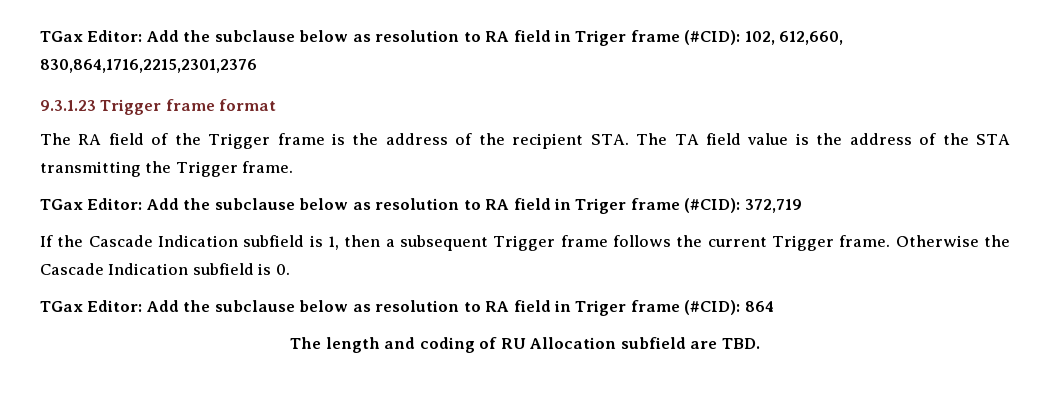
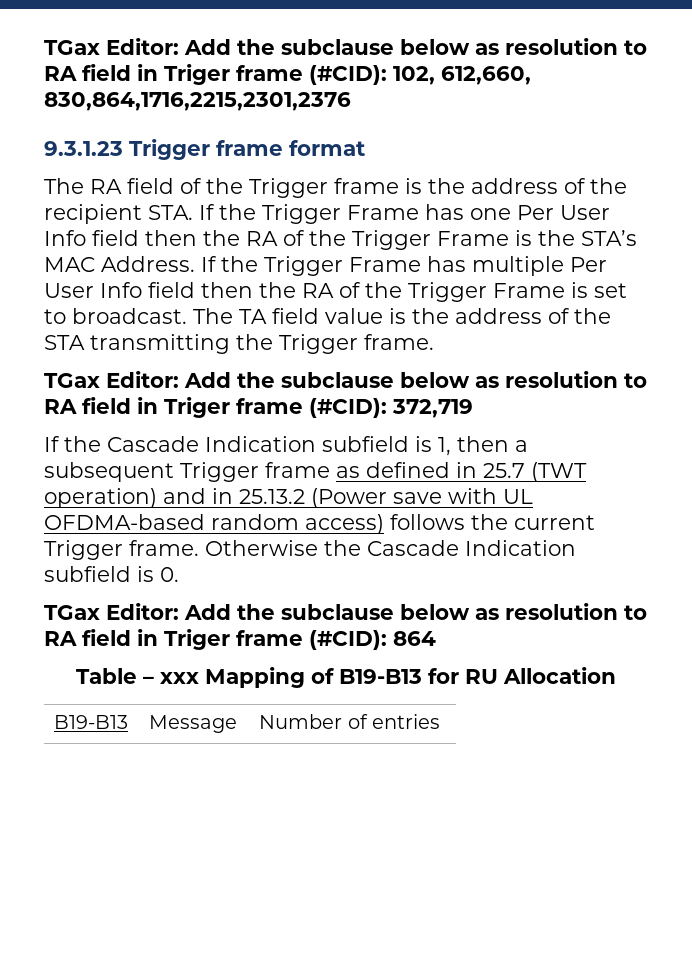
- The RA field of the Trigger frame is the address of the recipient STA. The TA field value is the address of the STA transmitting the Trigger frame.
+ The RA field of the Trigger frame is the address of the recipient STA. If the Trigger Frame has one Per User Info field then the RA of the Trigger Frame is the STA’s MAC Address. If the Trigger Frame has multiple Per User Info field then the RA of the Trigger Frame is set to broadcast. The TA field value is the address of the STA transmitting the Trigger frame.
- If the Cascade Indication subfield is 1, then a subsequent Trigger frame follows the current Trigger frame.
+ If the Cascade Indication subfield is 1, then a subsequent Trigger frame as defined in 25.7 (TWT operation) and in 25.13.2 (Power save with UL OFDMA-based random access) follows the current Trigger frame.
- The length and coding of RU Allocation subfield are TBD.
+ Table – xxx Mapping of B19-B13 for RU Allocation
+ B19-B13 | Message | Number of entries

